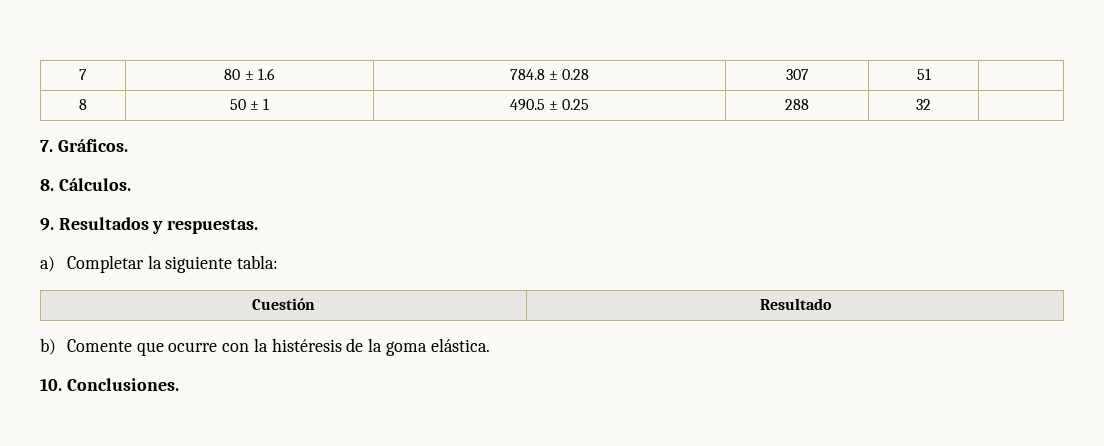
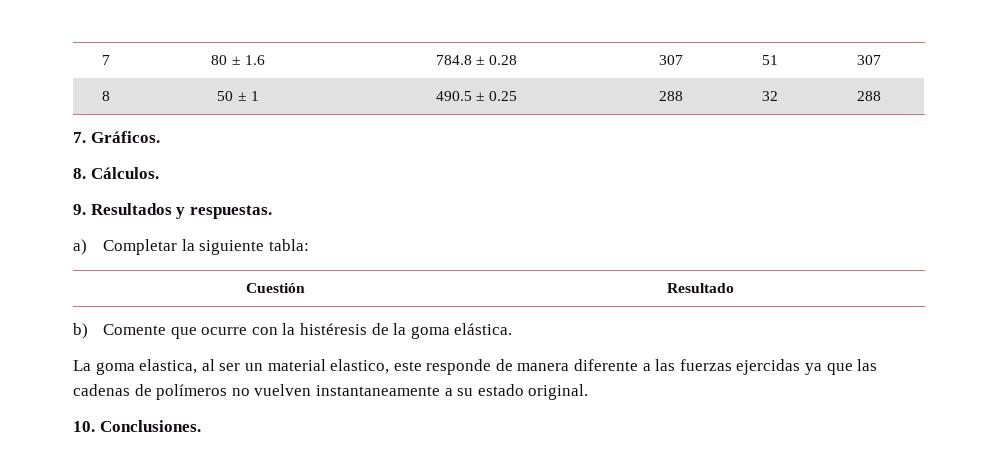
- 7 | 80 ± 1.6 | 784.8 ± 0.28 | 307 | 51 |
+ 7 | 80 ± 1.6 | 784.8 ± 0.28 | 307 | 51 | 307
- 8 | 50 ± 1 | 490.5 ± 0.25 | 288 | 32 |
+ 8 | 50 ± 1 | 490.5 ± 0.25 | 288 | 32 | 288
+ La goma elastica, al ser un material elastico, este responde de manera diferente a las fuerzas ejercidas ya que las cadenas de polímeros no vuelven instantaneamente a su estado original.

